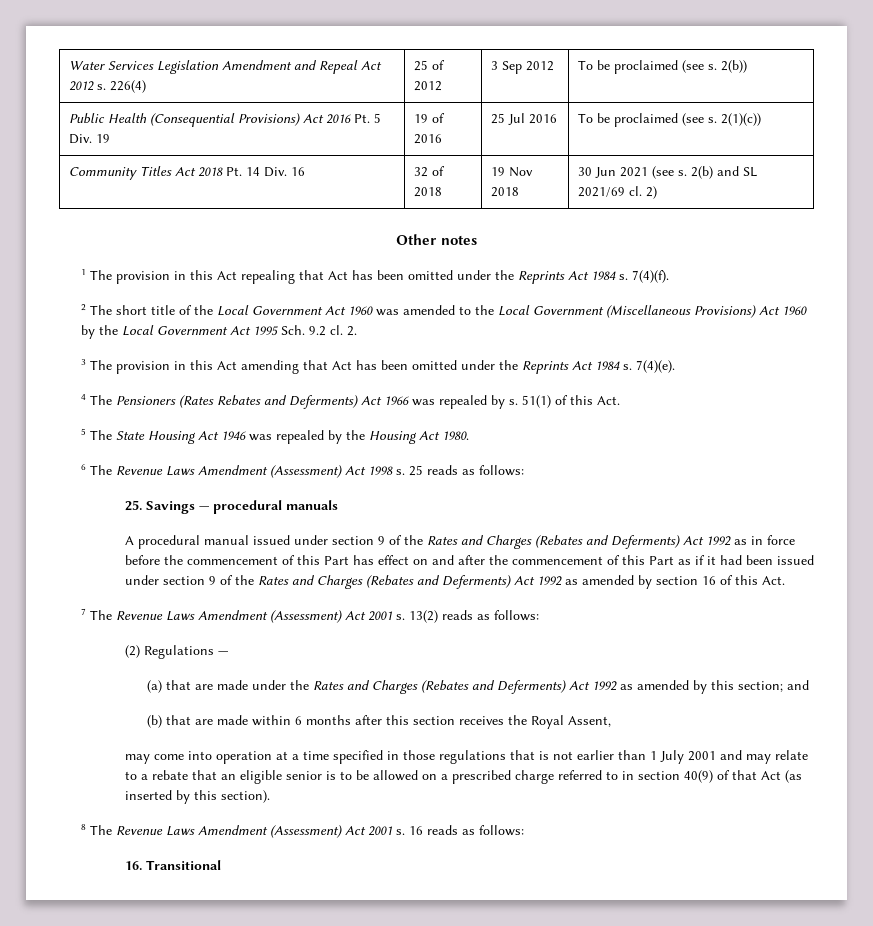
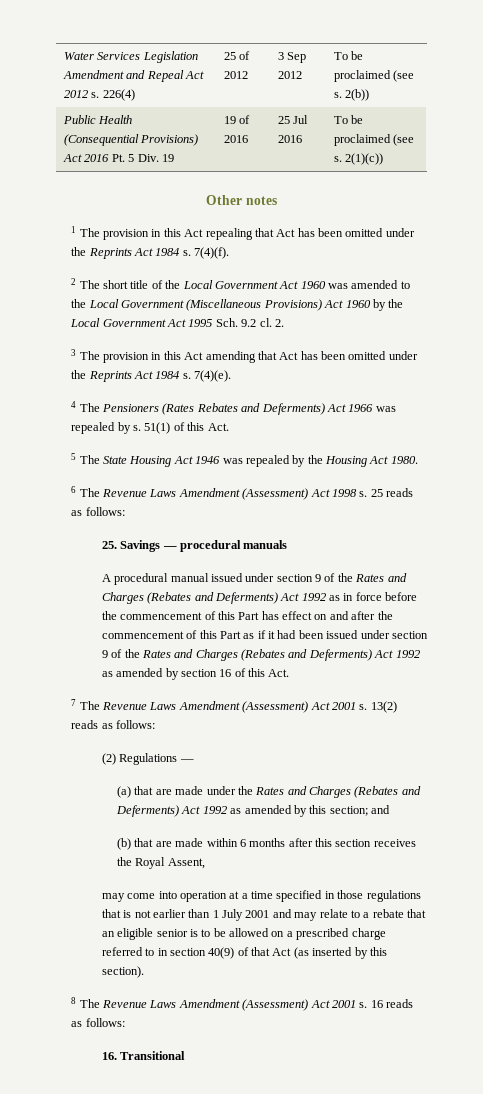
- Community Titles Act 2018 Pt. 14 Div. 16 | 32 of 2018 | 19 Nov 2018 | 30 Jun 2021 (see s. 2(b) and SL 2021/69 cl. 2)

